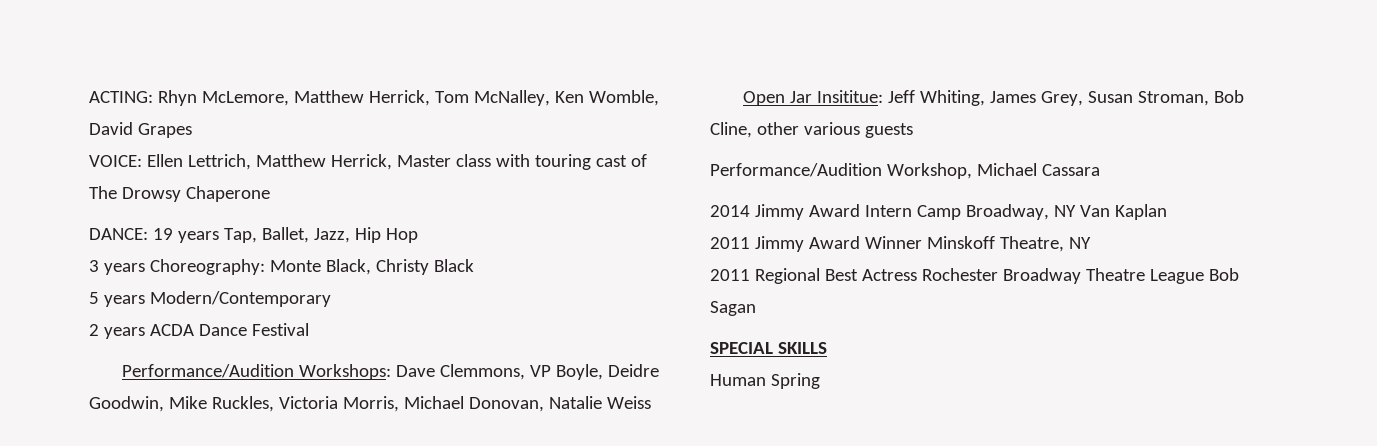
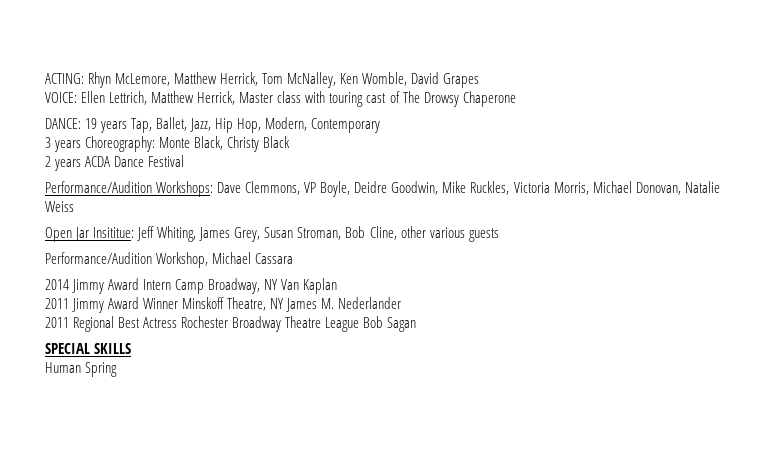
- DANCE: 19 years Tap, Ballet, Jazz, Hip Hop
+ DANCE: 19 years Tap, Ballet, Jazz, Hip Hop, Modern, Contemporary
- 5 years Modern/Contemporary
- 2011 Jimmy Award Winner Minskoff Theatre, NY
+ 2011 Jimmy Award Winner Minskoff Theatre, NY James M. Nederlander

